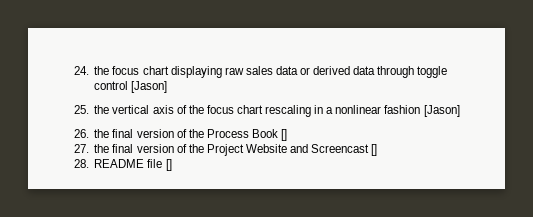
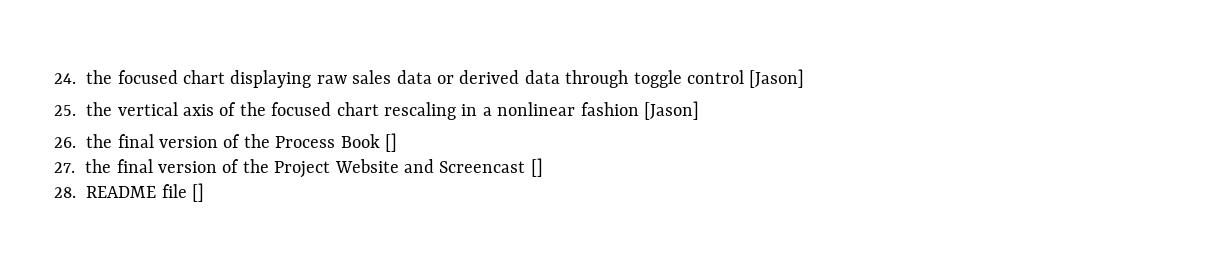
- 24. the focus chart displaying raw sales data or derived data through toggle control [Jason]
+ 24. the focused chart displaying raw sales data or derived data through toggle control [Jason]
- 25. the vertical axis of the focus chart rescaling in a nonlinear fashion [Jason]
+ 25. the vertical axis of the focused chart rescaling in a nonlinear fashion [Jason]

